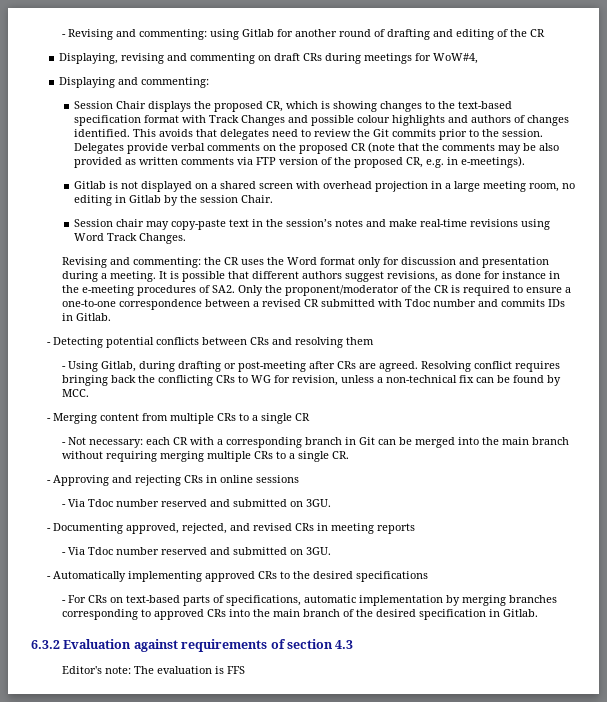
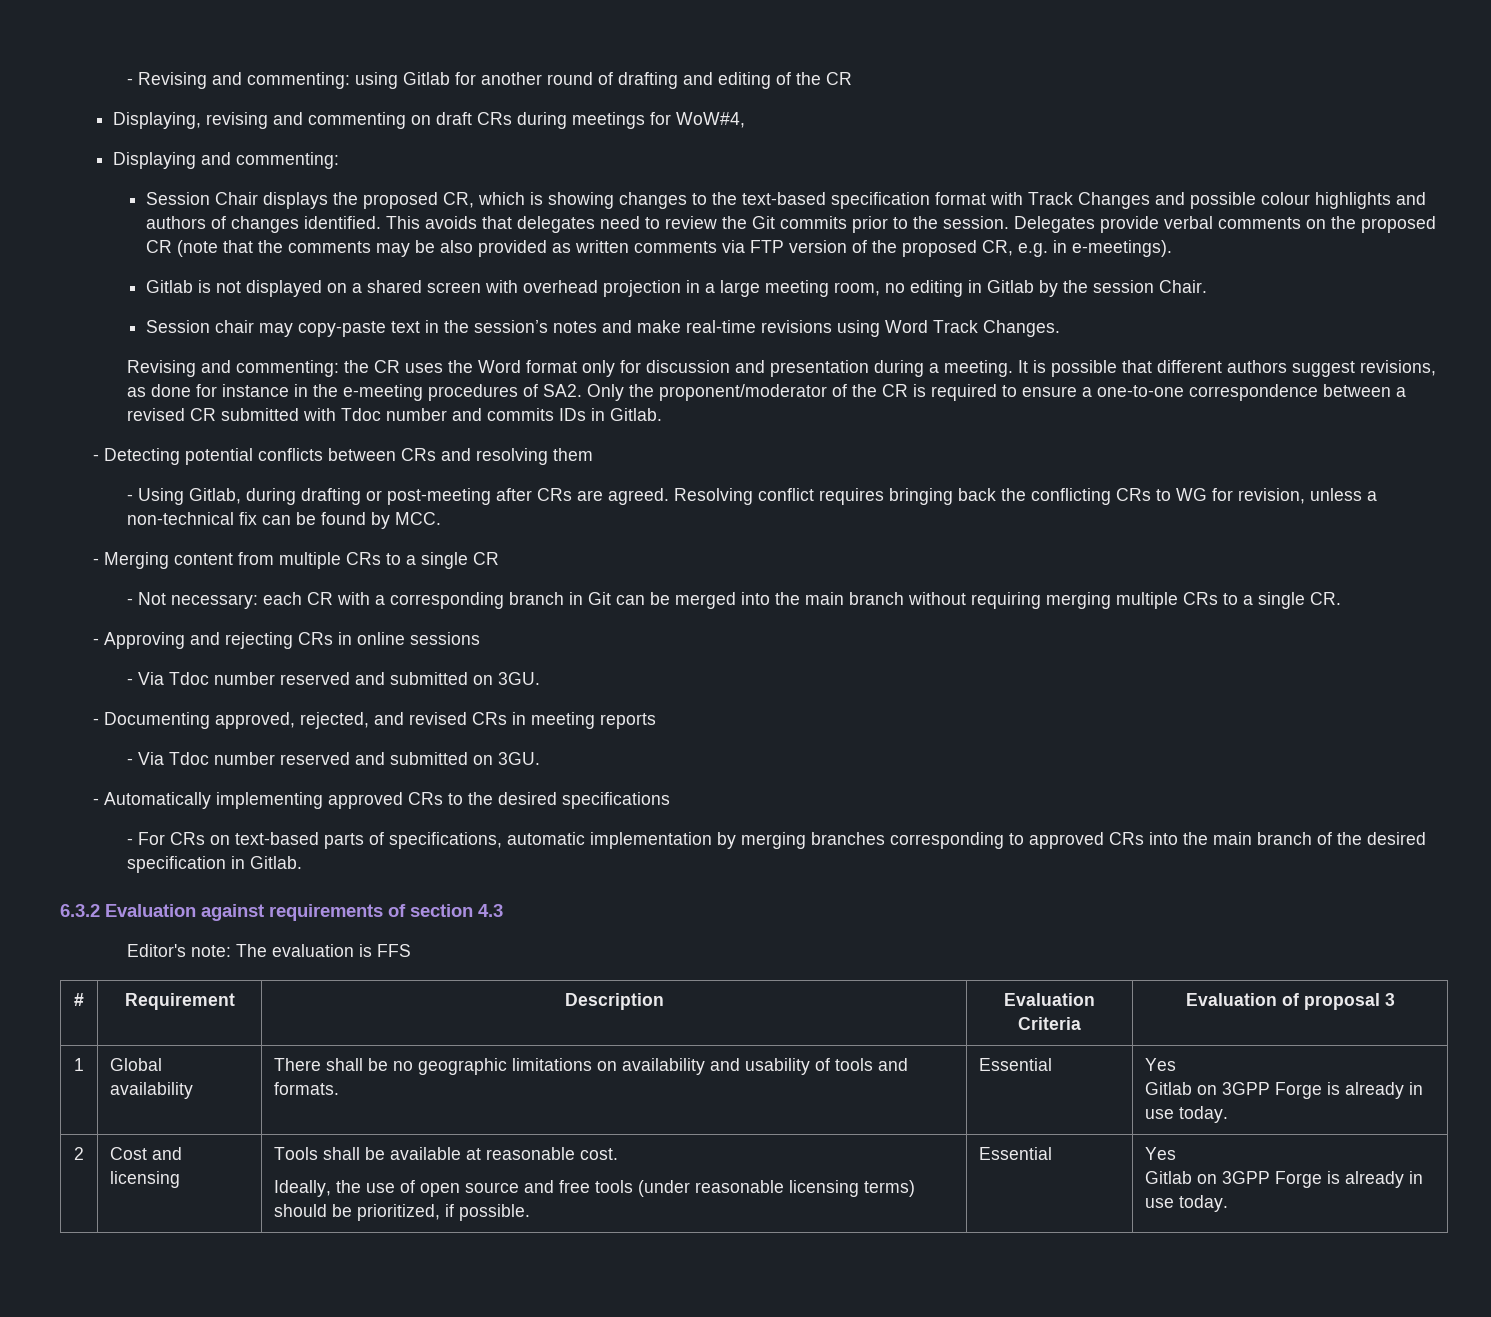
+ # | Requirement | Description | Evaluation Criteria | Evaluation of proposal 3
+ 1 | Global availability | There shall be no geographic limitations on availability and usability of tools and formats. | Essential | Yes
+ Gitlab on 3GPP Forge is already in use today.
+ 2 | Cost and licensing | Tools shall be available at reasonable cost.
+ Ideally, the use of open source and free tools (under reasonable licensing terms) should be prioritized, if possible. | Essential | Yes
+ Gitlab on 3GPP Forge is already in use today.

